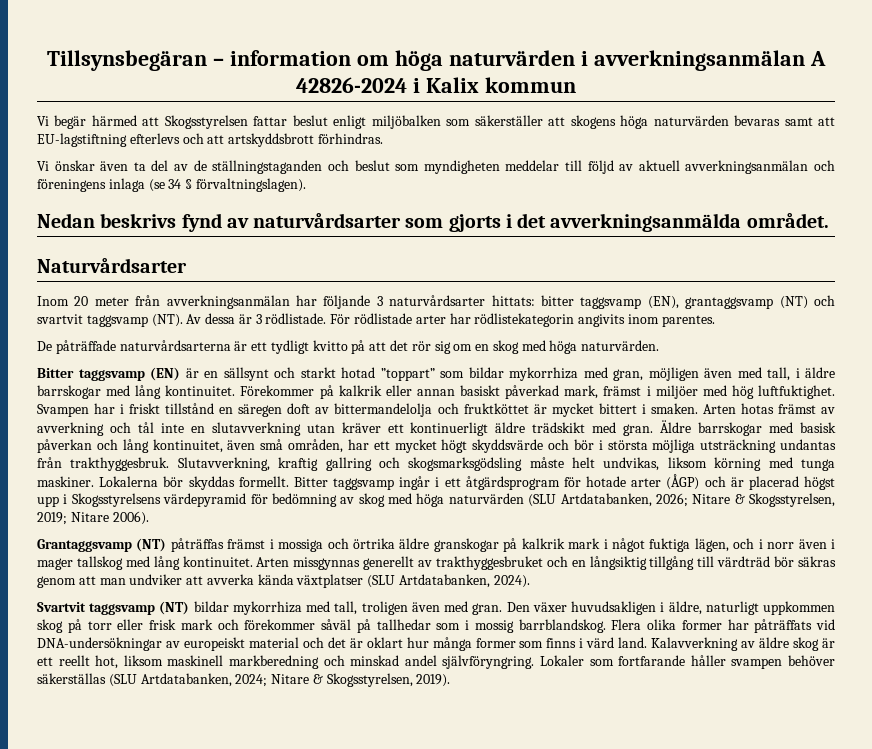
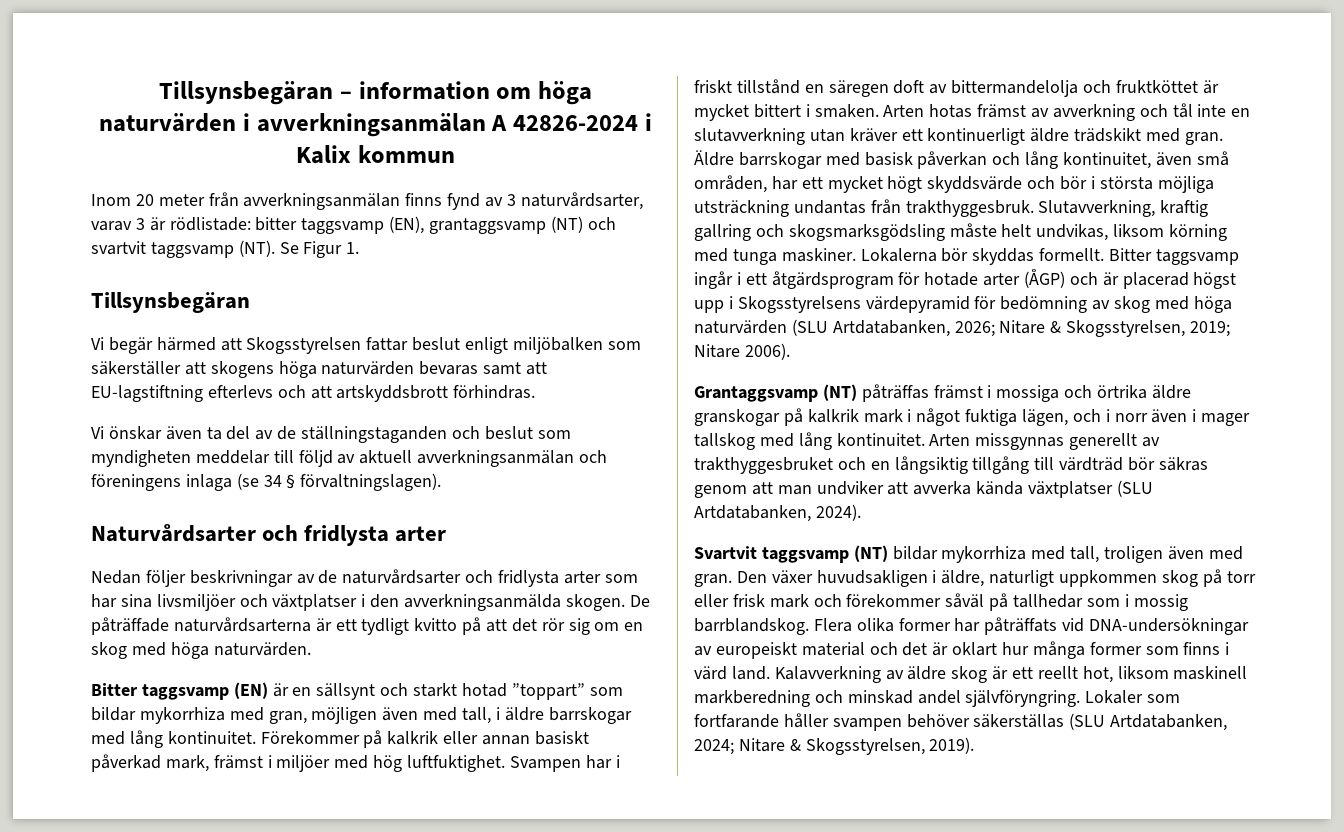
+ Inom 20 meter från avverkningsanmälan finns fynd av 3 naturvårdsarter, varav 3 är rödlistade: bitter taggsvamp (EN), grantaggsvamp (NT) och svartvit taggsvamp (NT). Se Figur 1.
+ Tillsynsbegäran
- Nedan beskrivs fynd av naturvårdsarter som gjorts i det avverkningsanmälda området.
- Naturvårdsarter
- Inom 20 meter från avverkningsanmälan har följande 3 naturvårdsarter hittats: bitter taggsvamp (EN), grantaggsvamp (NT) och svartvit taggsvamp (NT). Av dessa är 3 rödlistade. För rödlistade arter har rödlistekategorin angivits inom parentes.
- De påträffade naturvårdsarterna är ett tydligt kvitto på att det rör sig om en skog med höga naturvärden.
+ Naturvårdsarter och fridlysta arter
+ Nedan följer beskrivningar av de naturvårdsarter och fridlysta arter som har sina livsmiljöer och växtplatser i den avverkningsanmälda skogen. De påträffade naturvårdsarterna är ett tydligt kvitto på att det rör sig om en skog med höga naturvärden.

